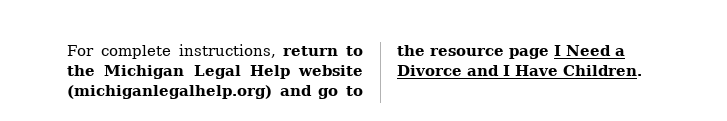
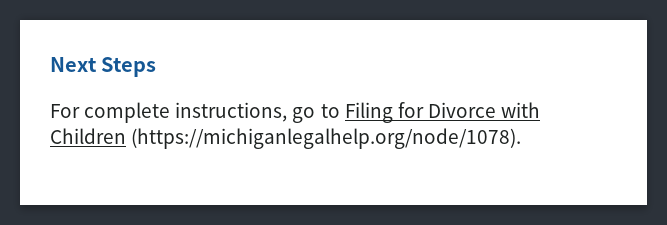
+ Next Steps
- For complete instructions, return to the Michigan Legal Help website (michiganlegalhelp.org) and go to the resource page I Need a Divorce and I Have Children.
+ For complete instructions, go to Filing for Divorce with Children (https://michiganlegalhelp.org/node/1078).

